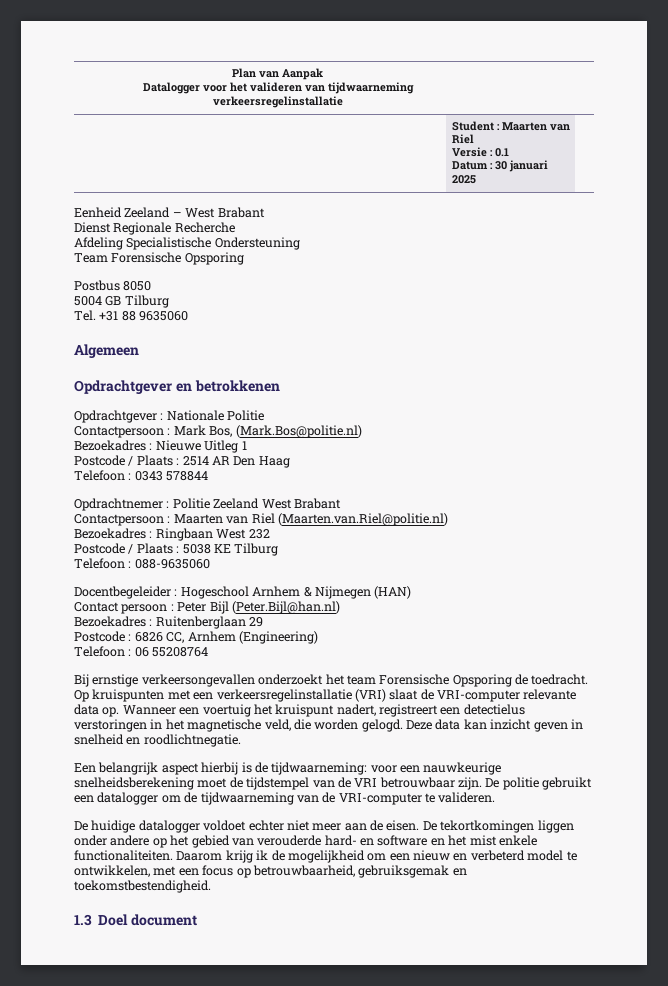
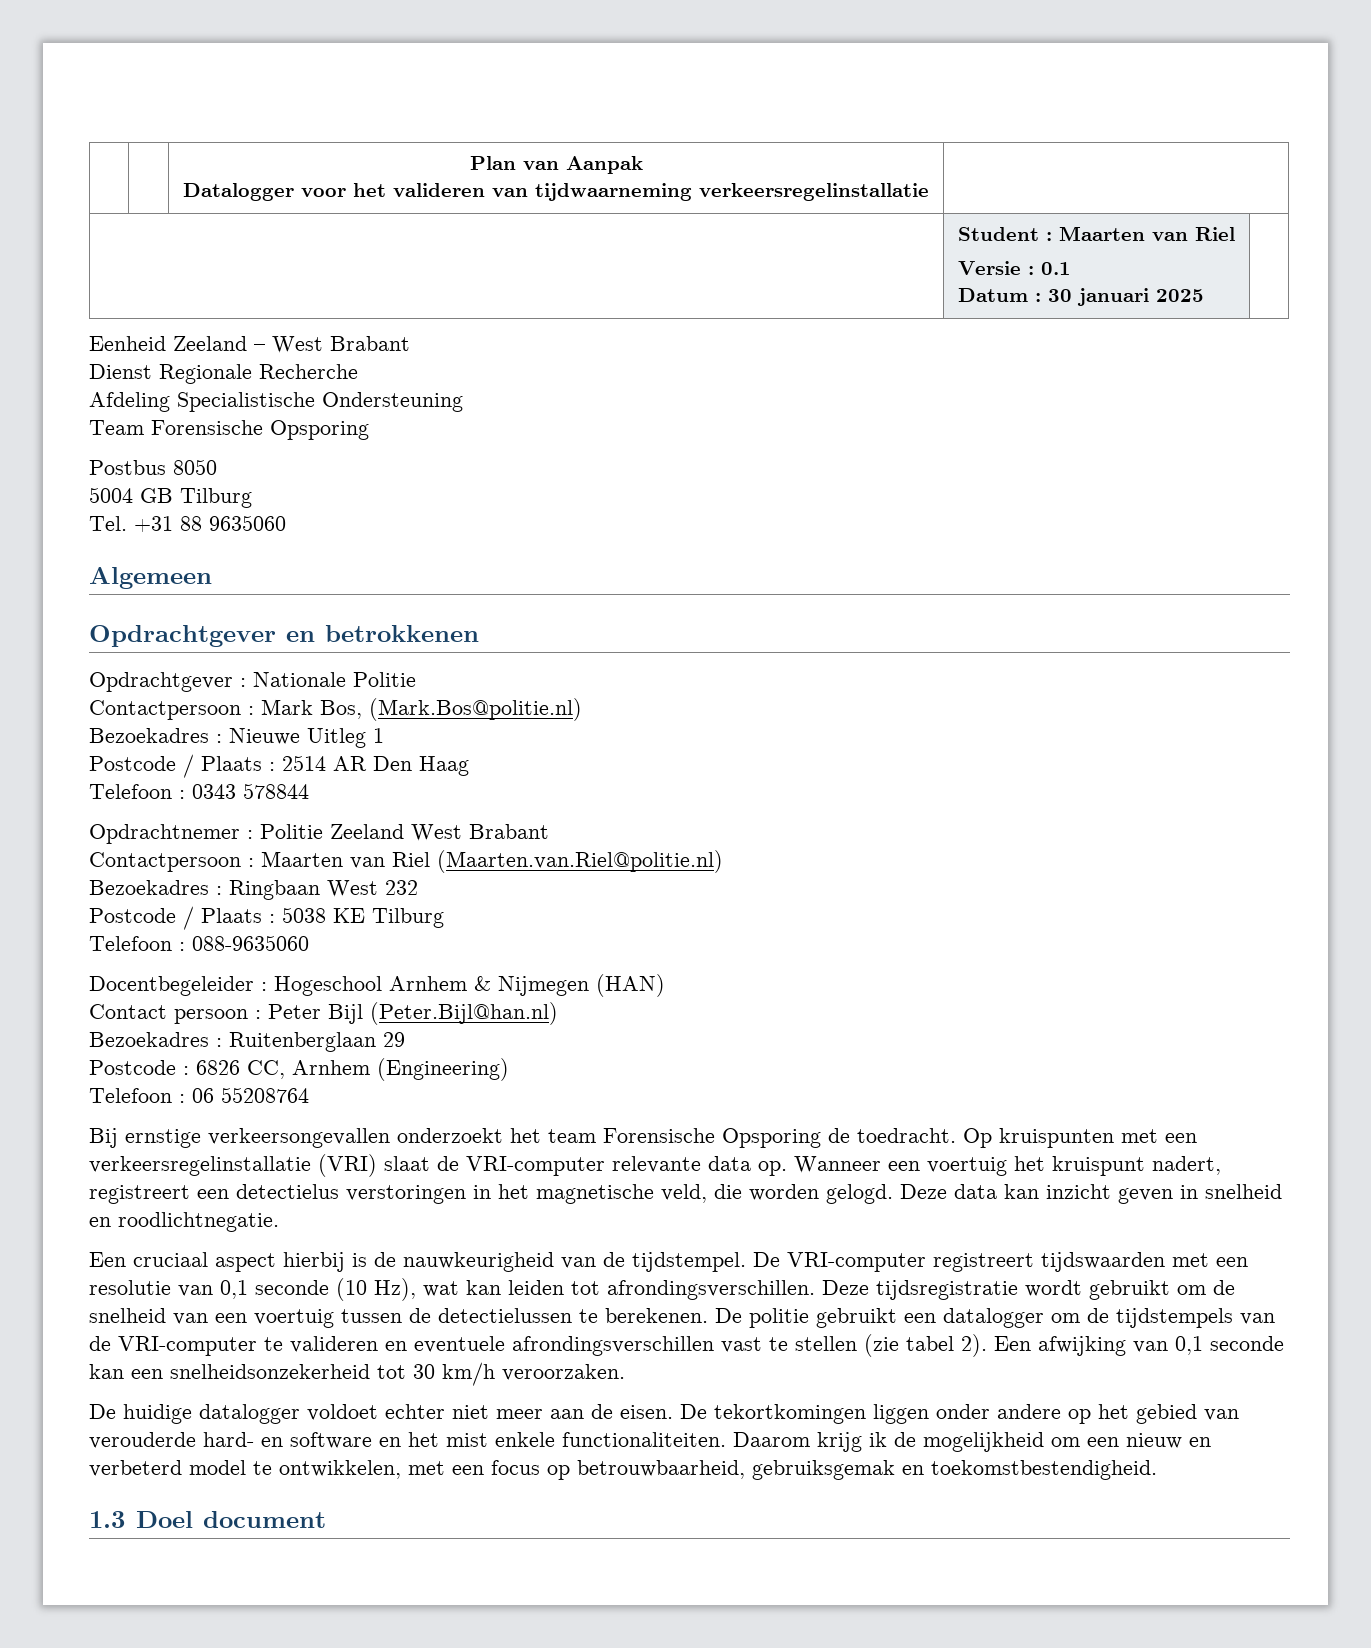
- Een belangrijk aspect hierbij is de tijdwaarneming: voor een nauwkeurige snelheidsberekening moet de tijdstempel van de VRI betrouwbaar zijn.
+ Een cruciaal aspect hierbij is de nauwkeurigheid van de tijdstempel. De VRI-computer registreert tijdswaarden met een resolutie van 0,1 seconde (10 Hz), wat kan leiden tot afrondingsverschillen. Deze tijdsregistratie wordt gebruikt om de snelheid van een voertuig tussen de detectielussen te berekenen.
- De politie gebruikt een datalogger om de tijdwaarneming van de VRI-computer te valideren.
+ De politie gebruikt een datalogger om de tijdstempels van de VRI-computer te valideren en eventuele afrondingsverschillen vast te stellen (zie tabel 2). Een afwijking van 0,1 seconde kan een snelheidsonzekerheid tot 30 km/h veroorzaken.

